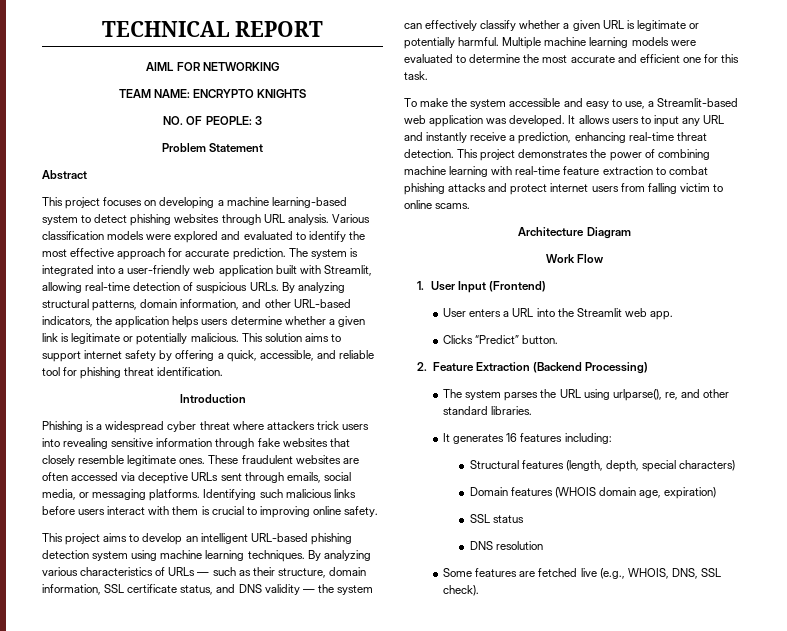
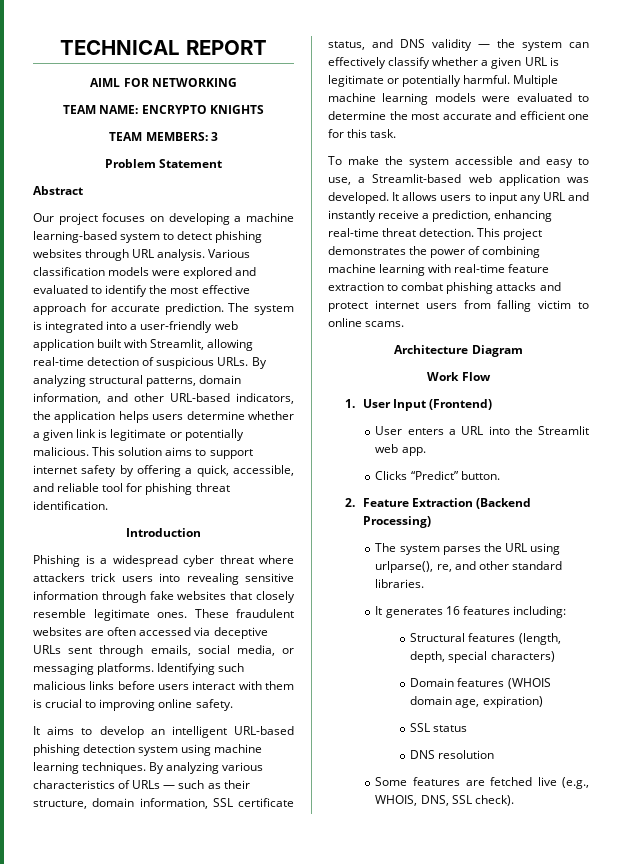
- NO. OF PEOPLE: 3
+ TEAM MEMBERS: 3
- This project focuses on developing a machine learning-based system to detect phishing websites through URL analysis.
+ Our project focuses on developing a machine learning-based system to detect phishing websites through URL analysis.
- This project aims to develop an intelligent URL-based phishing detection system using machine learning techniques.
+ It aims to develop an intelligent URL-based phishing detection system using machine learning techniques.

